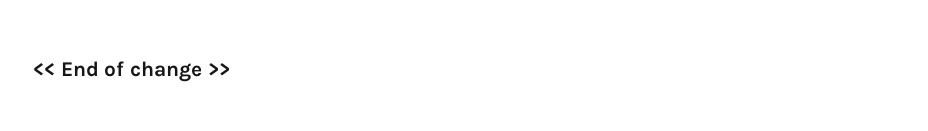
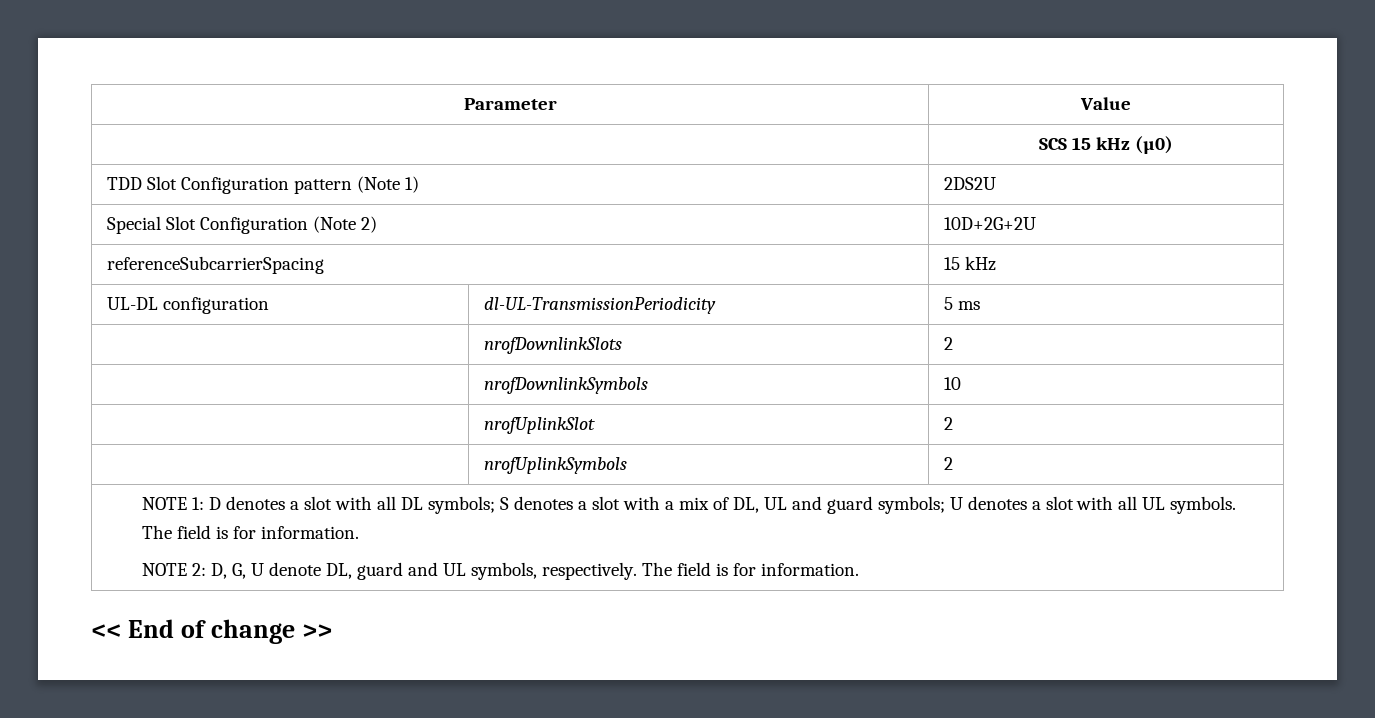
+ Parameter | Value
+ | SCS 15 kHz (µ0)
+ TDD Slot Configuration pattern (Note 1) | 2DS2U
+ Special Slot Configuration (Note 2) | 10D+2G+2U
+ referenceSubcarrierSpacing | 15 kHz
+ UL-DL configuration | dl-UL-TransmissionPeriodicity | 5 ms
+ | nrofDownlinkSlots | 2
+ | nrofDownlinkSymbols | 10
+ | nrofUplinkSlot | 2
+ | nrofUplinkSymbols | 2
+ NOTE 1: D denotes a slot with all DL symbols; S denotes a slot with a mix of DL, UL and guard symbols; U denotes a slot with all UL symbols. The field is for information.
+ NOTE 2: D, G, U denote DL, guard and UL symbols, respectively. The field is for information.

